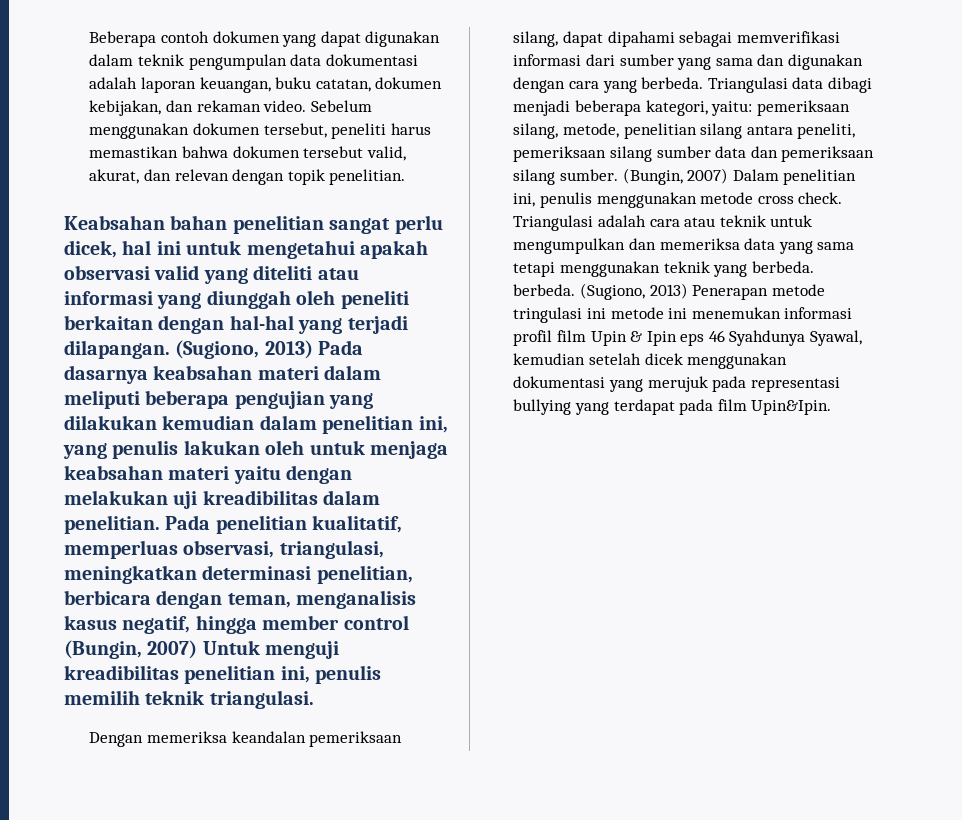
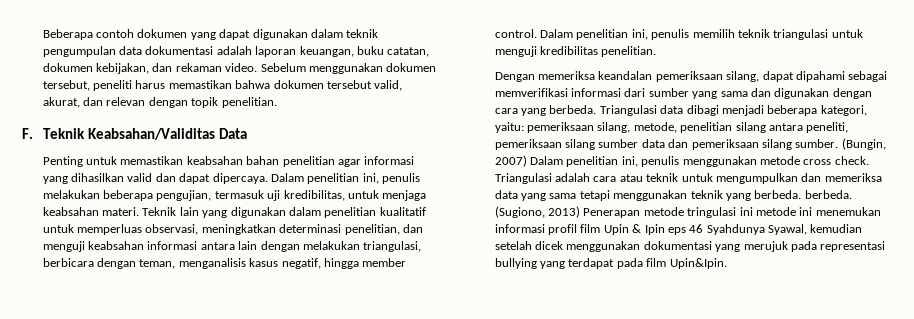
- Keabsahan bahan penelitian sangat perlu dicek, hal ini untuk mengetahui apakah observasi valid yang diteliti atau informasi yang diunggah oleh peneliti berkaitan dengan hal-hal yang terjadi dilapangan. (Sugiono, 2013) Pada dasarnya keabsahan materi dalam meliputi beberapa pengujian yang dilakukan kemudian dalam penelitian ini, yang penulis lakukan oleh untuk menjaga keabsahan materi yaitu dengan melakukan uji kreadibilitas dalam penelitian. Pada penelitian kualitatif, memperluas observasi, triangulasi, meningkatkan determinasi penelitian, berbicara dengan teman, menganalisis kasus negatif, hingga member control (Bungin, 2007) Untuk menguji kreadibilitas penelitian ini, penulis memilih teknik triangulasi.
+ F. Teknik Keabsahan/Validitas Data
+ Penting untuk memastikan keabsahan bahan penelitian agar informasi yang dihasilkan valid dan dapat dipercaya. Dalam penelitian ini, penulis melakukan beberapa pengujian, termasuk uji kredibilitas, untuk menjaga keabsahan materi. Teknik lain yang digunakan dalam penelitian kualitatif untuk memperluas observasi, meningkatkan determinasi penelitian, dan menguji keabsahan informasi antara lain dengan melakukan triangulasi, berbicara dengan teman, menganalisis kasus negatif, hingga member control. Dalam penelitian ini, penulis memilih teknik triangulasi untuk menguji kredibilitas penelitian.

